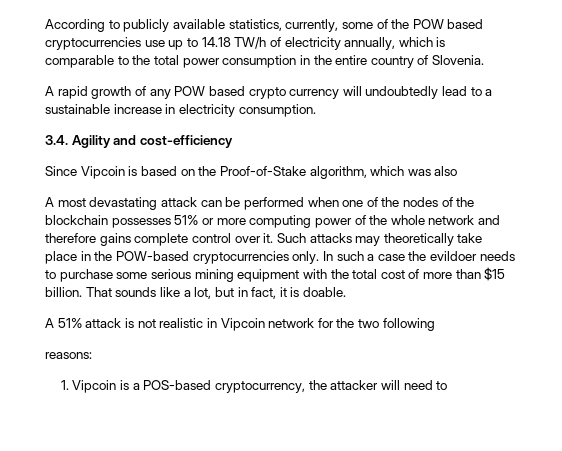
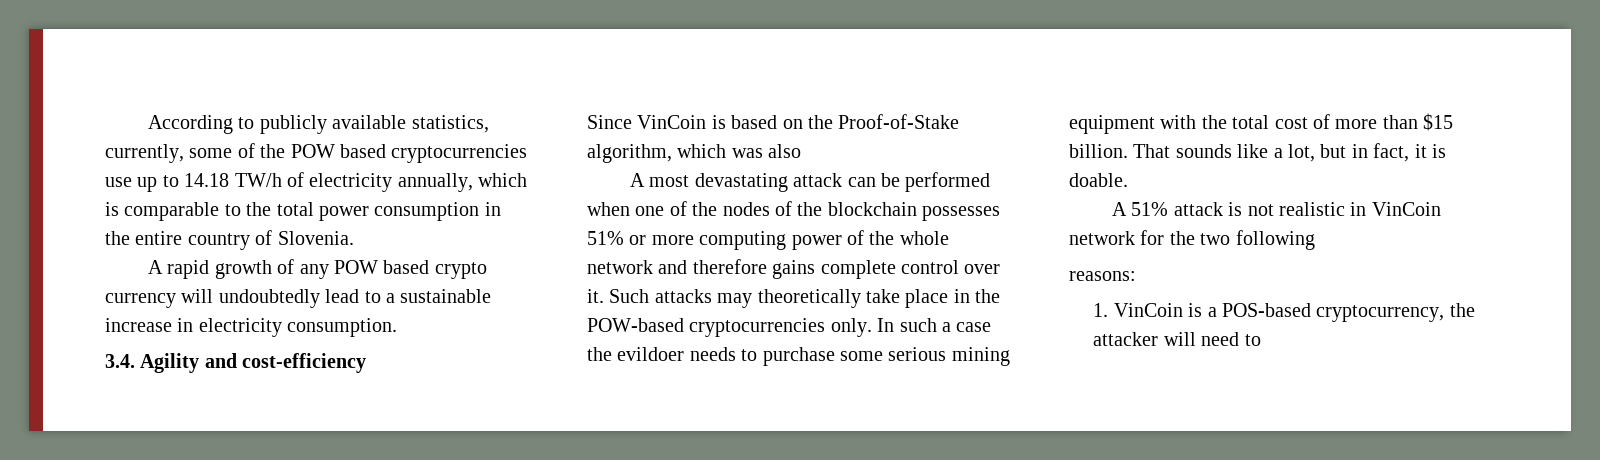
- Since Vipcoin is based on the Proof-of-Stake algorithm, which was also
+ Since VinCoin is based on the Proof-of-Stake algorithm, which was also
- A 51% attack is not realistic in Vipcoin network for the two following
+ A 51% attack is not realistic in VinCoin network for the two following
- 1. Vipcoin is a POS-based cryptocurrency, the attacker will need to
+ 1. VinCoin is a POS-based cryptocurrency, the attacker will need to

